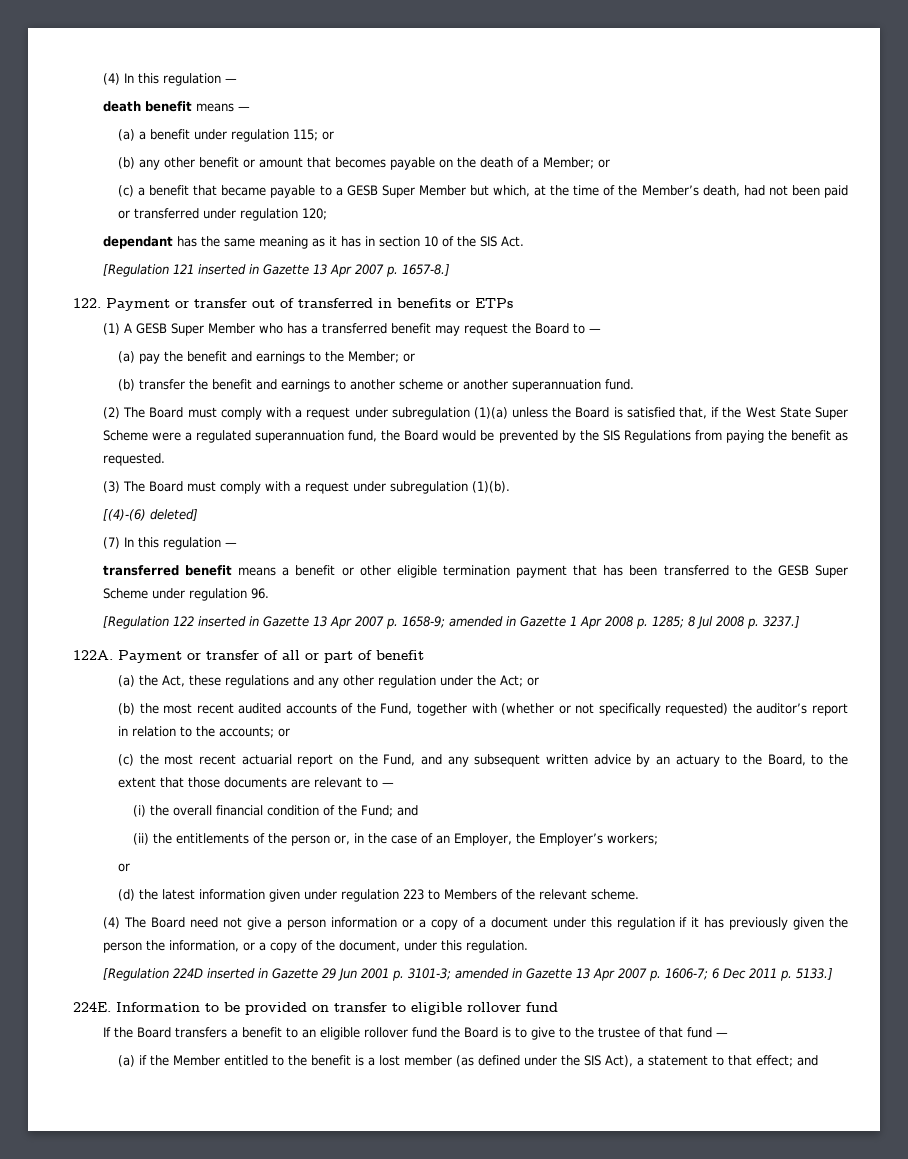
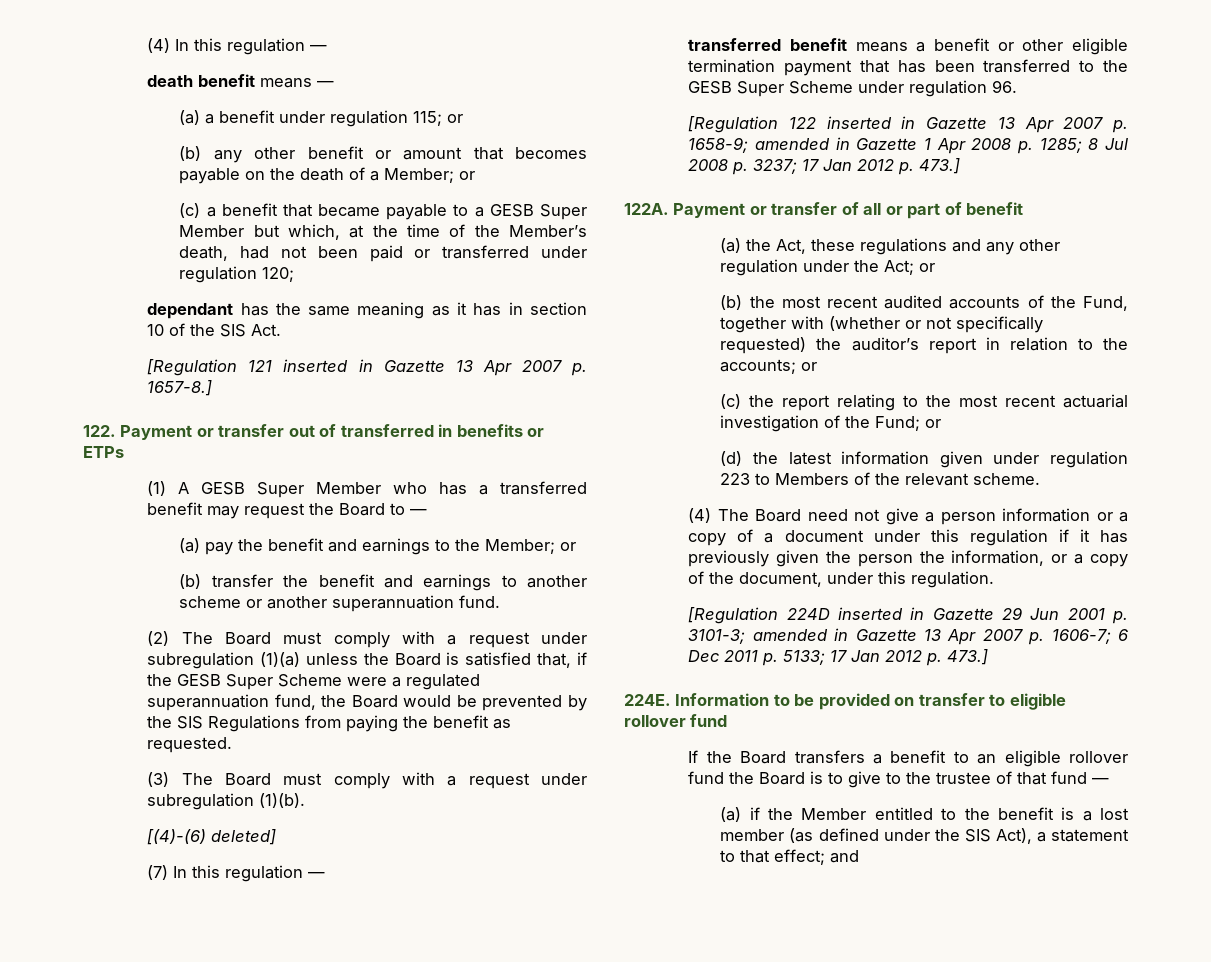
- (2) The Board must comply with a request under subregulation (1)(a) unless the Board is satisfied that, if the West State Super Scheme were a regulated superannuation fund, the Board would be prevented by the SIS Regulations from paying the benefit as requested.
+ (2) The Board must comply with a request under subregulation (1)(a) unless the Board is satisfied that, if the GESB Super Scheme were a regulated superannuation fund, the Board would be prevented by the SIS Regulations from paying the benefit as requested.
- [Regulation 122 inserted in Gazette 13 Apr 2007 p. 1658-9; amended in Gazette 1 Apr 2008 p. 1285; 8 Jul 2008 p. 3237.]
+ [Regulation 122 inserted in Gazette 13 Apr 2007 p. 1658-9; amended in Gazette 1 Apr 2008 p. 1285; 8 Jul 2008 p. 3237; 17 Jan 2012 p. 473.]
- (c) the most recent actuarial report on the Fund, and any subsequent written advice by an actuary to the Board, to the extent that those documents are relevant to —
- (i) the overall financial condition of the Fund; and
- (ii) the entitlements of the person or, in the case of an Employer, the Employer’s workers;
- or
+ (c) the report relating to the most recent actuarial investigation of the Fund; or
- [Regulation 224D inserted in Gazette 29 Jun 2001 p. 3101-3; amended in Gazette 13 Apr 2007 p. 1606-7; 6 Dec 2011 p. 5133.]
+ [Regulation 224D inserted in Gazette 29 Jun 2001 p. 3101-3; amended in Gazette 13 Apr 2007 p. 1606-7; 6 Dec 2011 p. 5133; 17 Jan 2012 p. 473.]

